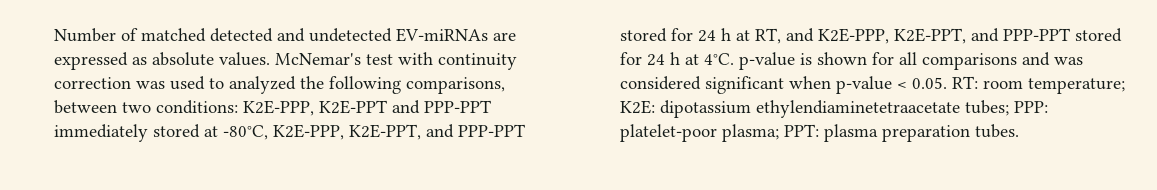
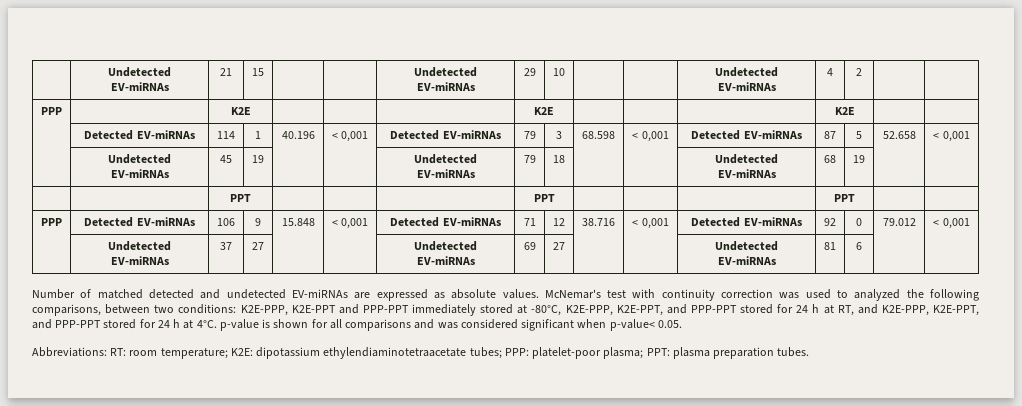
+ | Undetected EV-miRNAs | 21 | 15 | | | Undetected EV-miRNAs | 29 | 10 | | | Undetected EV-miRNAs | 4 | 2 | |
+ PPP | | K2E | | | | K2E | | | | K2E | |
+ | Detected EV-miRNAs | 114 | 1 | 40.196 | < 0,001 | Detected EV-miRNAs | 79 | 3 | 68.598 | < 0,001 | Detected EV-miRNAs | 87 | 5 | 52.658 | < 0,001
+ | Undetected EV-miRNAs | 45 | 19 | | | Undetected EV-miRNAs | 79 | 18 | | | Undetected EV-miRNAs | 68 | 19 | |
+ | | PPT | | | | PPT | | | | PPT | |
+ PPP | Detected EV-miRNAs | 106 | 9 | 15.848 | < 0,001 | Detected EV-miRNAs | 71 | 12 | 38.716 | < 0,001 | Detected EV-miRNAs | 92 | 0 | 79.012 | < 0,001
+ | Undetected EV-miRNAs | 37 | 27 | | | Undetected EV-miRNAs | 69 | 27 | | | Undetected EV-miRNAs | 81 | 6 | |
- K2E-PPP, K2E-PPT and PPP-PPT immediately stored at -80°C, K2E-PPP, K2E-PPT, and PPP-PPT stored for 24 h at RT, and K2E-PPP, K2E-PPT, and PPP-PPT stored for 24 h at 4°C. p-value is shown for all comparisons and was considered significant when p-value < 0.05. RT:
+ K2E-PPP, K2E-PPT and PPP-PPT immediately stored at -80°C, K2E-PPP, K2E-PPT, and PPP-PPT stored for 24 h at RT, and K2E-PPP, K2E-PPT, and PPP-PPT stored for 24 h at 4°C. p-value is shown for all comparisons and was considered significant when p-value< 0.05.
+ Abbreviations: RT:
- dipotassium ethylendiaminetetraacetate tubes;
+ dipotassium ethylendiaminotetraacetate tubes;

